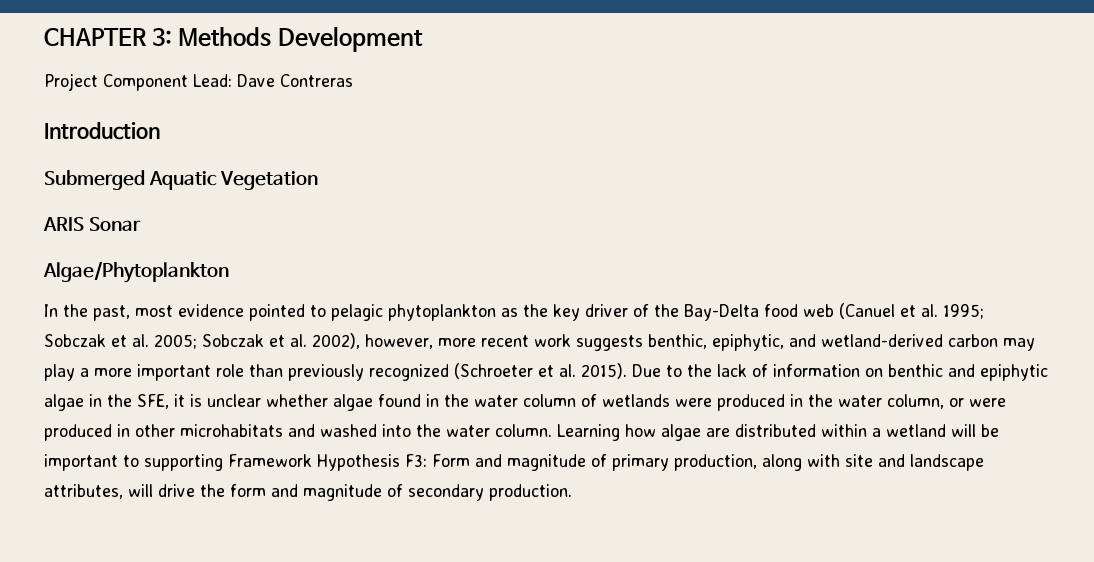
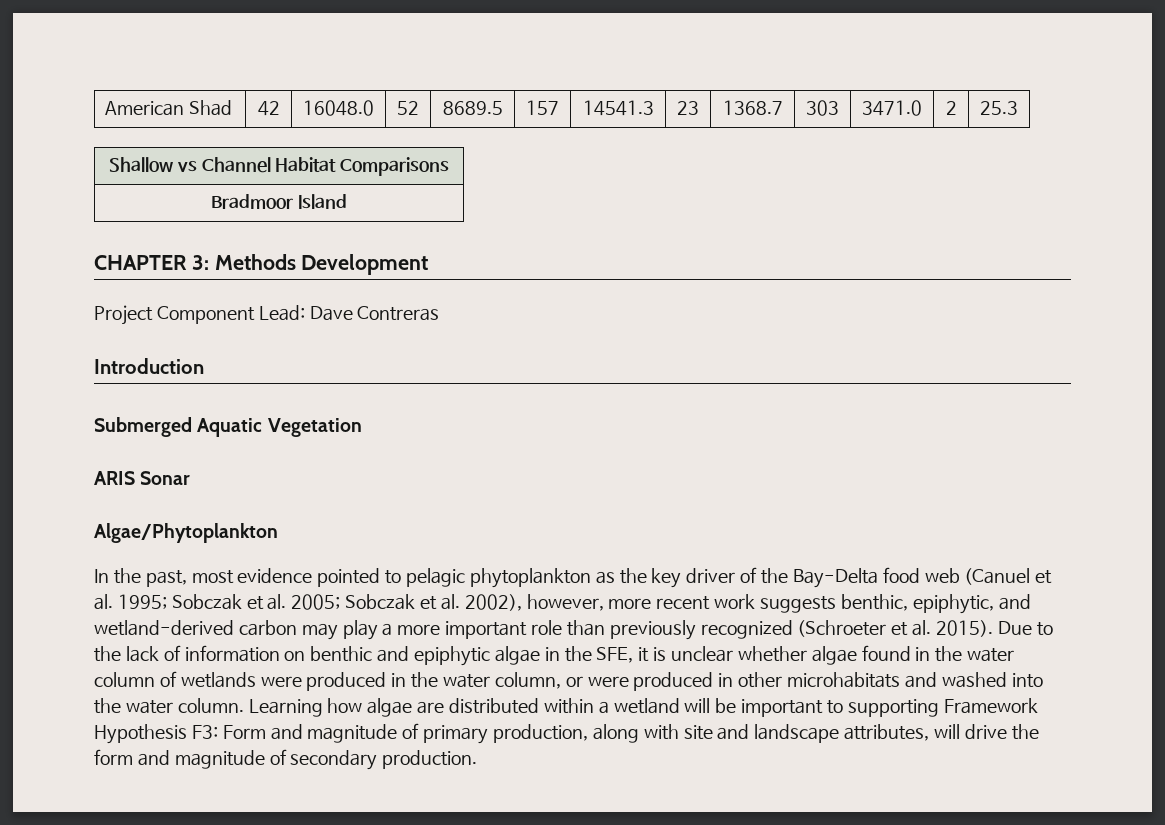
+ American Shad | 42 | 16048.0 | 52 | 8689.5 | 157 | 14541.3 | 23 | 1368.7 | 303 | 3471.0 | 2 | 25.3
+ Shallow vs Channel Habitat Comparisons
+ Bradmoor Island

